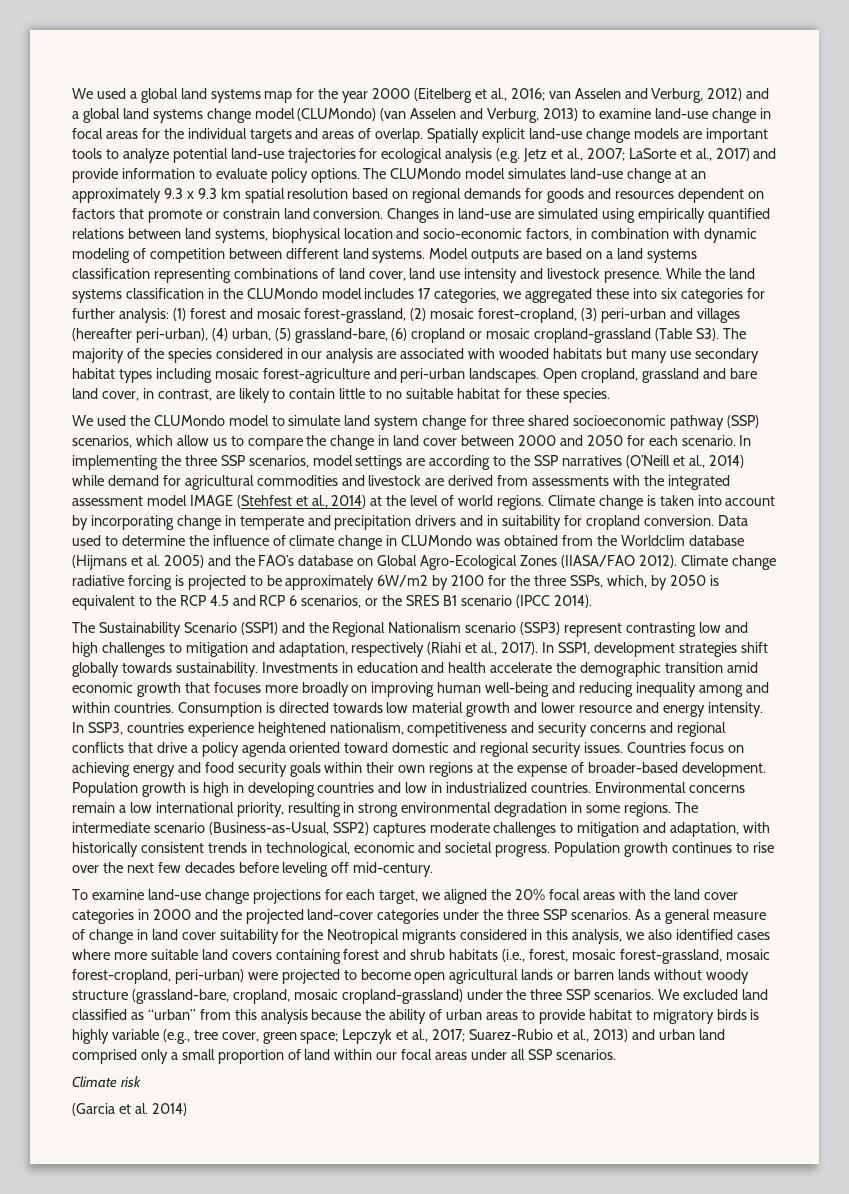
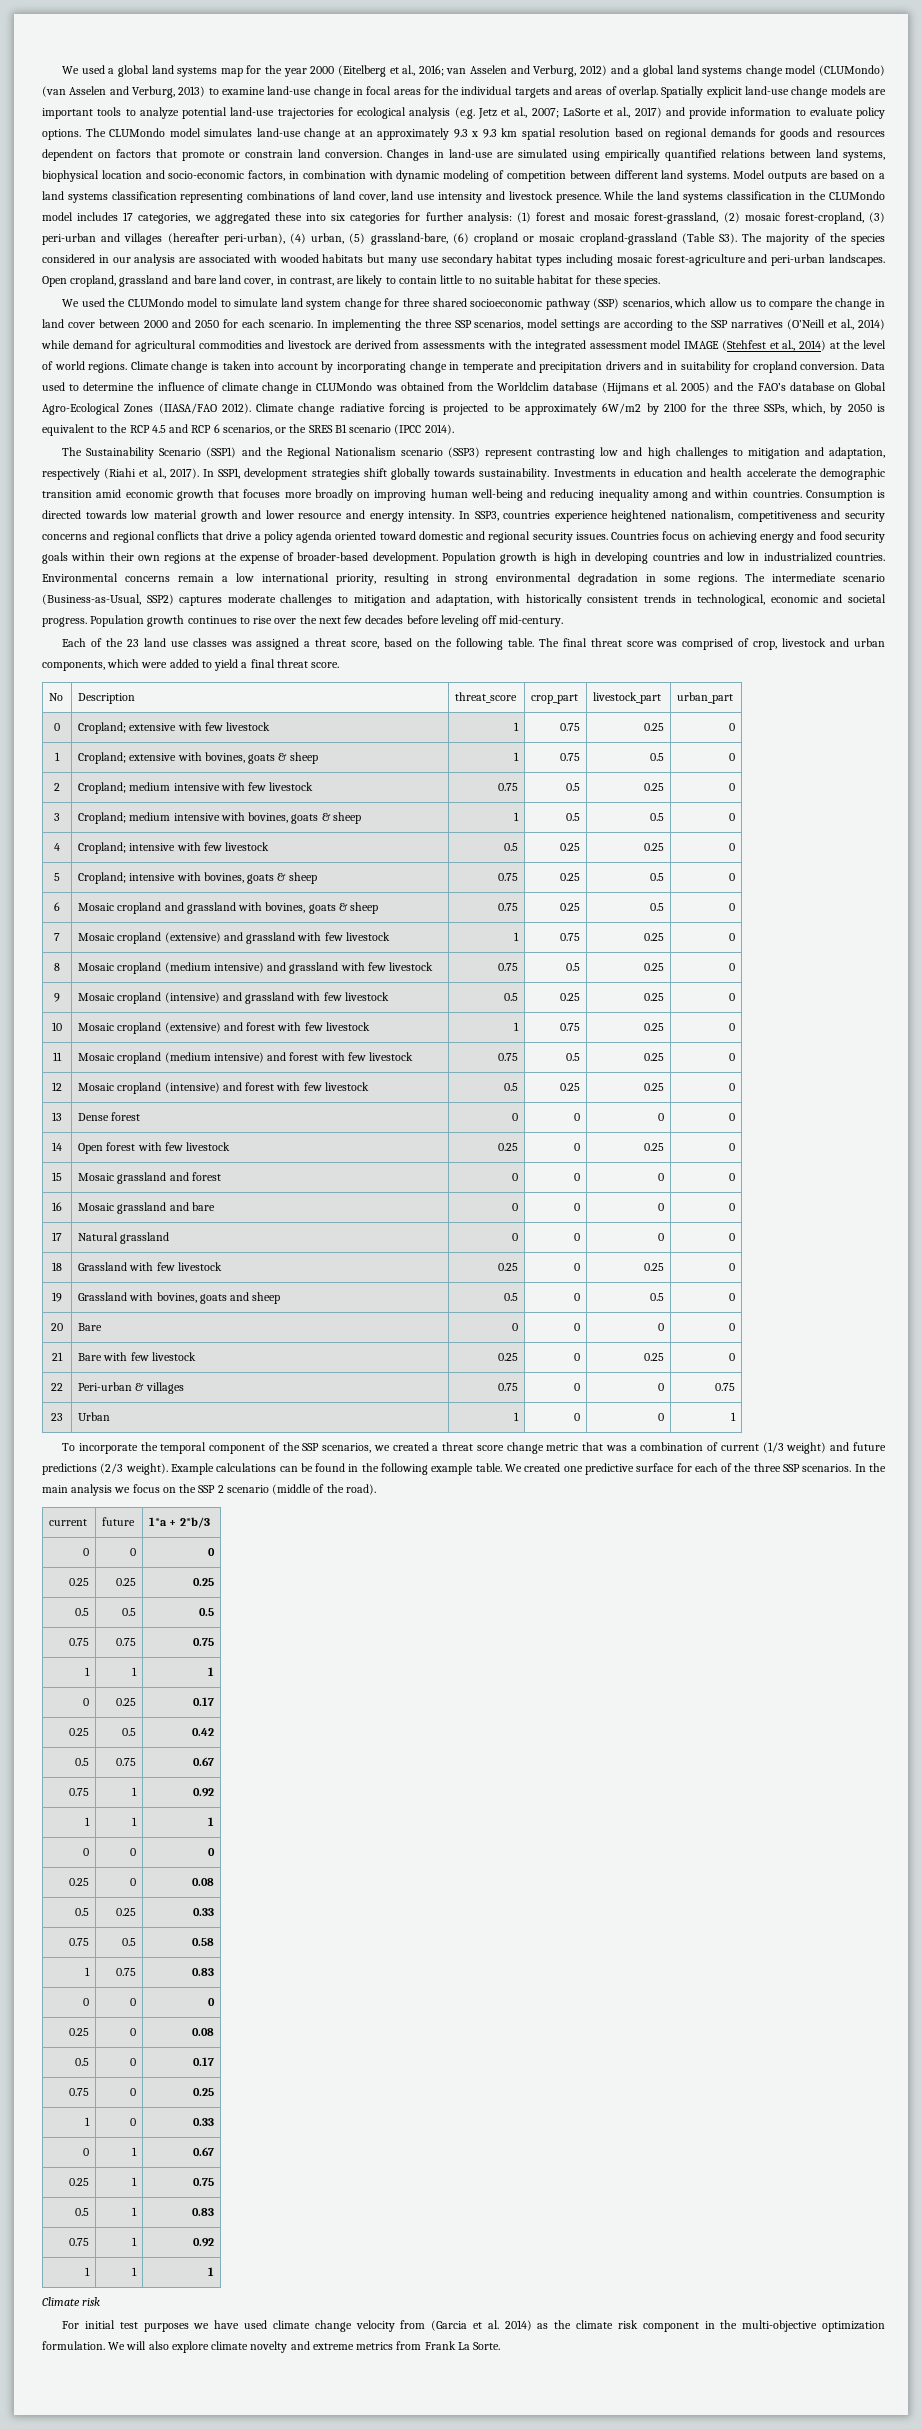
- To examine land-use change projections for each target, we aligned the 20% focal areas with the land cover categories in 2000 and the projected land-cover categories under the three SSP scenarios. As a general measure of change in land cover suitability for the Neotropical migrants considered in this analysis, we also identified cases where more suitable land covers containing forest and shrub habitats (i.e., forest, mosaic forest-grassland, mosaic forest-cropland, peri-urban) were projected to become open agricultural lands or barren lands without woody structure (grassland-bare, cropland, mosaic cropland-grassland) under the three SSP scenarios. We excluded land classified as “urban” from this analysis because the ability of urban areas to provide habitat to migratory birds is highly variable (e.g., tree cover, green space; Lepczyk et al., 2017; Suarez-Rubio et al., 2013) and urban land comprised only a small proportion of land within our focal areas under all SSP scenarios.
+ Each of the 23 land use classes was assigned a threat score, based on the following table. The final threat score was comprised of crop, livestock and urban components, which were added to yield a final threat score.
+ No | Description | threat_score | crop_part | livestock_part | urban_part
+ 0 | Cropland; extensive with few livestock | 1 | 0.75 | 0.25 | 0
+ 1 | Cropland; extensive with bovines, goats & sheep | 1 | 0.75 | 0.5 | 0
+ 2 | Cropland; medium intensive with few livestock | 0.75 | 0.5 | 0.25 | 0
+ 3 | Cropland; medium intensive with bovines, goats & sheep | 1 | 0.5 | 0.5 | 0
+ 4 | Cropland; intensive with few livestock | 0.5 | 0.25 | 0.25 | 0
+ 5 | Cropland; intensive with bovines, goats & sheep | 0.75 | 0.25 | 0.5 | 0
+ 6 | Mosaic cropland and grassland with bovines, goats & sheep | 0.75 | 0.25 | 0.5 | 0
+ 7 | Mosaic cropland (extensive) and grassland with few livestock | 1 | 0.75 | 0.25 | 0
+ 8 | Mosaic cropland (medium intensive) and grassland with few livestock | 0.75 | 0.5 | 0.25 | 0
+ 9 | Mosaic cropland (intensive) and grassland with few livestock | 0.5 | 0.25 | 0.25 | 0
+ 10 | Mosaic cropland (extensive) and forest with few livestock | 1 | 0.75 | 0.25 | 0
+ 11 | Mosaic cropland (medium intensive) and forest with few livestock | 0.75 | 0.5 | 0.25 | 0
+ 12 | Mosaic cropland (intensive) and forest with few livestock | 0.5 | 0.25 | 0.25 | 0
+ 13 | Dense forest | 0 | 0 | 0 | 0
+ 14 | Open forest with few livestock | 0.25 | 0 | 0.25 | 0
+ 15 | Mosaic grassland and forest | 0 | 0 | 0 | 0
+ 16 | Mosaic grassland and bare | 0 | 0 | 0 | 0
+ 17 | Natural grassland | 0 | 0 | 0 | 0
+ 18 | Grassland with few livestock | 0.25 | 0 | 0.25 | 0
+ 19 | Grassland with bovines, goats and sheep | 0.5 | 0 | 0.5 | 0
+ 20 | Bare | 0 | 0 | 0 | 0
+ 21 | Bare with few livestock | 0.25 | 0 | 0.25 | 0
+ 22 | Peri-urban & villages | 0.75 | 0 | 0 | 0.75
+ 23 | Urban | 1 | 0 | 0 | 1
+ To incorporate the temporal component of the SSP scenarios, we created a threat score change metric that was a combination of current (1/3 weight) and future predictions (2/3 weight). Example calculations can be found in the following example table. We created one predictive surface for each of the three SSP scenarios. In the main analysis we focus on the SSP 2 scenario (middle of the road).
+ current | future | 1*a + 2*b/3
+ 0 | 0 | 0
+ 0.25 | 0.25 | 0.25
+ 0.5 | 0.5 | 0.5
+ 0.75 | 0.75 | 0.75
+ 1 | 1 | 1
+ 0 | 0.25 | 0.17
+ 0.25 | 0.5 | 0.42
+ 0.5 | 0.75 | 0.67
+ 0.75 | 1 | 0.92
+ 1 | 1 | 1
+ 0 | 0 | 0
+ 0.25 | 0 | 0.08
+ 0.5 | 0.25 | 0.33
+ 0.75 | 0.5 | 0.58
+ 1 | 0.75 | 0.83
+ 0 | 0 | 0
+ 0.25 | 0 | 0.08
+ 0.5 | 0 | 0.17
+ 0.75 | 0 | 0.25
+ 1 | 0 | 0.33
+ 0 | 1 | 0.67
+ 0.25 | 1 | 0.75
+ 0.5 | 1 | 0.83
+ 0.75 | 1 | 0.92
+ 1 | 1 | 1
  Climate risk
- (Garcia et al. 2014)
+ For initial test purposes we have used climate change velocity from (Garcia et al. 2014) as the climate risk component in the multi-objective optimization formulation. We will also explore climate novelty and extreme metrics from Frank La Sorte.

